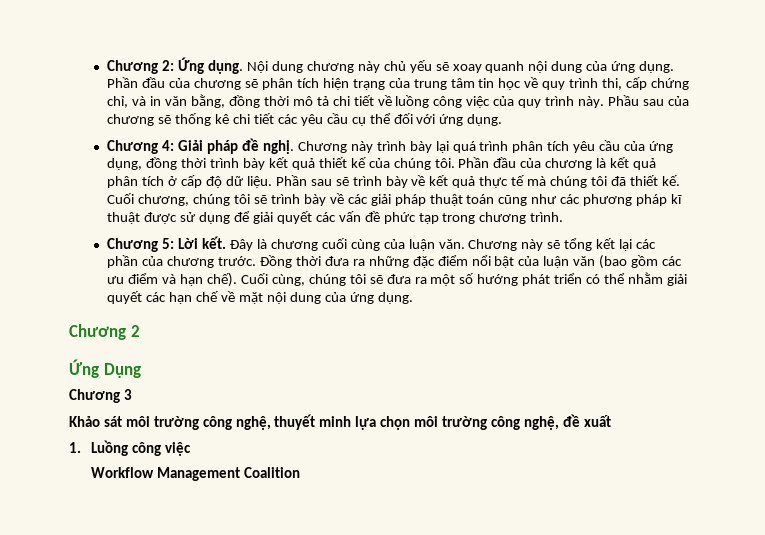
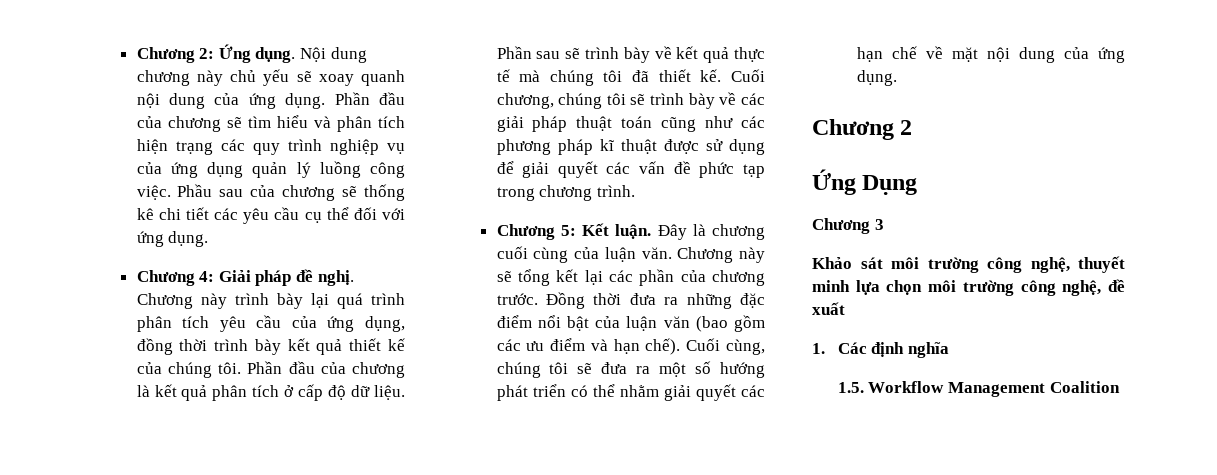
- Phần đầu của chương sẽ phân tích hiện trạng của trung tâm tin học về quy trình thi, cấp chứng chỉ, và in văn bằng, đồng thời mô tả chi tiết về luồng công việc của quy trình này.
+ Phần đầu của chương sẽ tìm hiểu và phân tích hiện trạng các quy trình nghiệp vụ của ứng dụng quản lý luồng công việc.
- Chương 5: Lời kết.
+ Chương 5: Kết luận.
- 1. Luồng công việc
- Workflow Management Coalition
+ 1. Các định nghĩa
+ 1.5. Workflow Management Coalition

